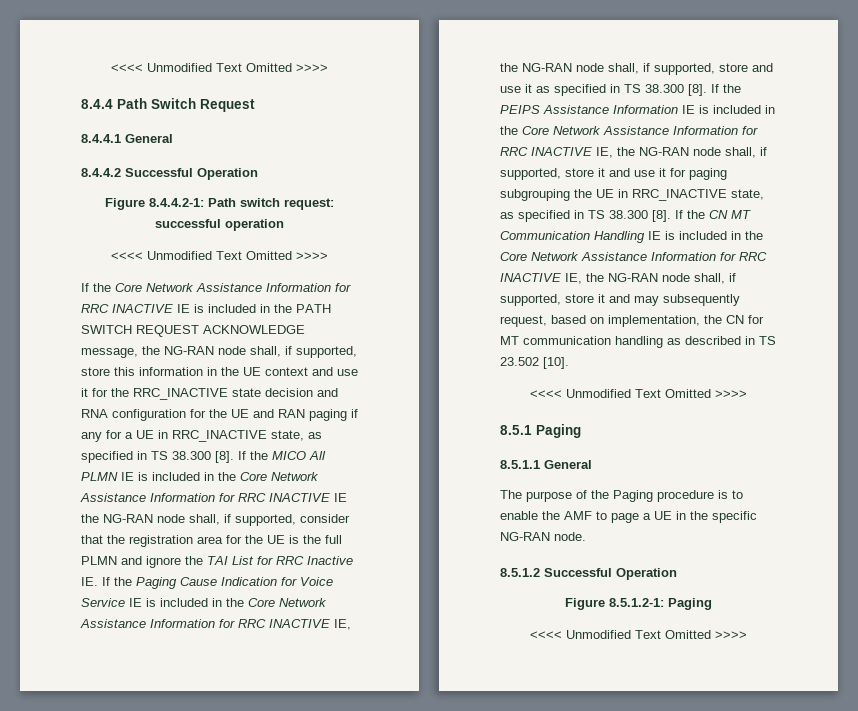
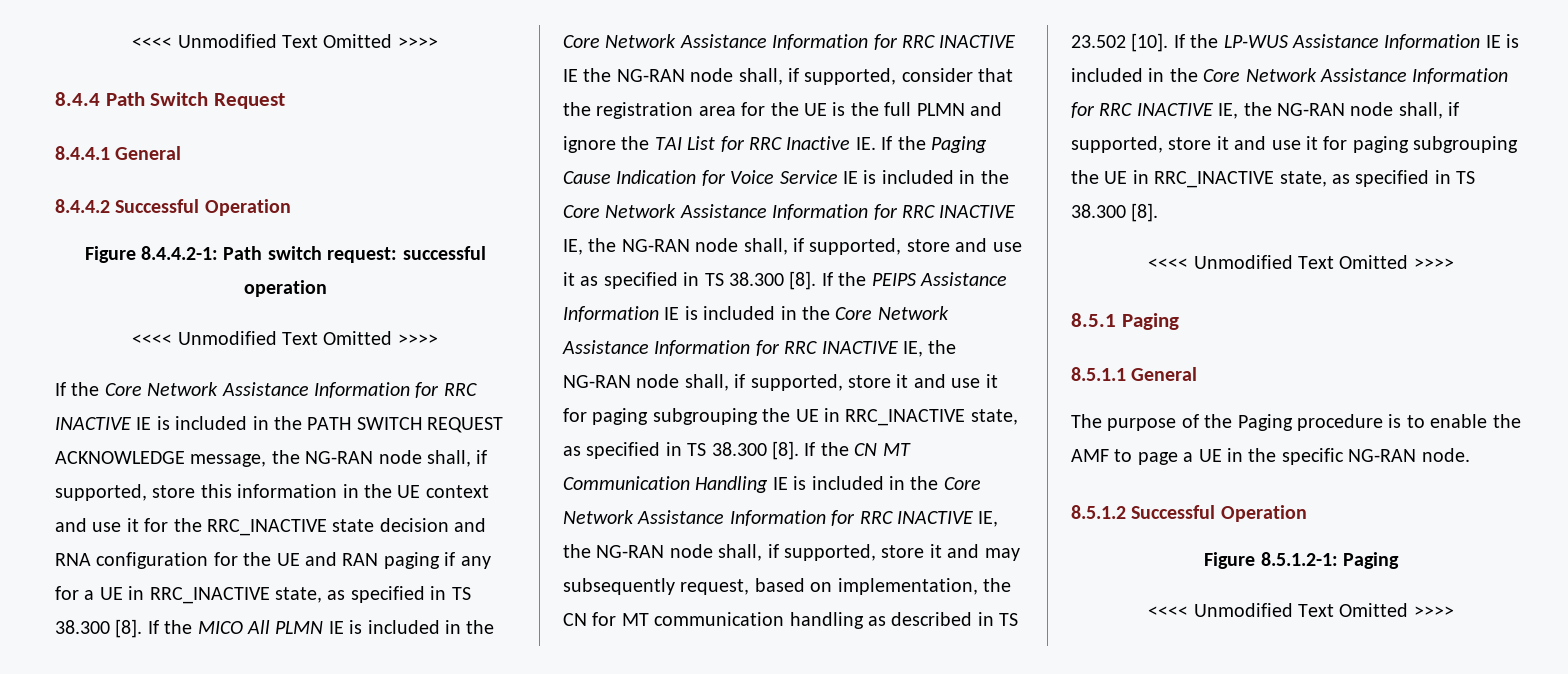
+ If the LP-WUS Assistance Information IE is included in the Core Network Assistance Information for RRC INACTIVE IE, the NG-RAN node shall, if supported, store it and use it for paging subgrouping the UE in RRC_INACTIVE state, as specified in TS 38.300 [8].

